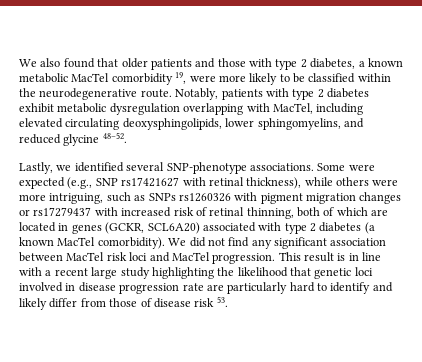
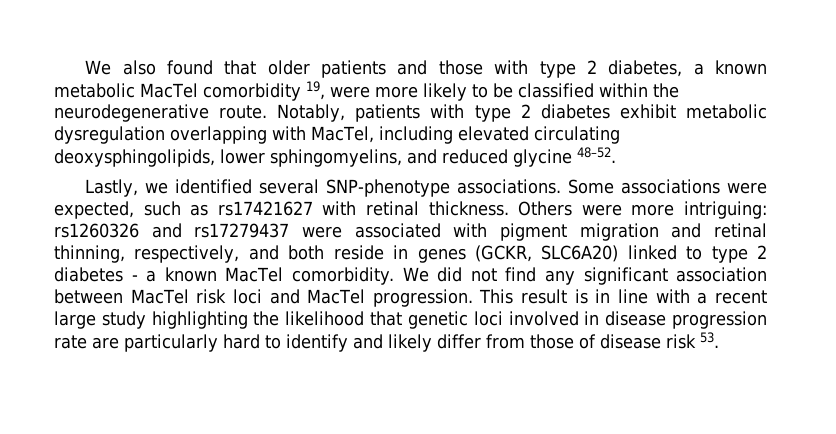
- Some were expected (e.g., SNP rs17421627 with retinal thickness), while others were more intriguing, such as SNPs rs1260326 with pigment migration changes or rs17279437 with increased risk of retinal thinning, both of which are located in genes (GCKR, SCL6A20) associated with type 2 diabetes (a known MacTel comorbidity).
+ Some associations were expected, such as rs17421627 with retinal thickness. Others were more intriguing: rs1260326 and rs17279437 were associated with pigment migration and retinal thinning, respectively, and both reside in genes (GCKR, SLC6A20) linked to type 2 diabetes - a known MacTel comorbidity.

